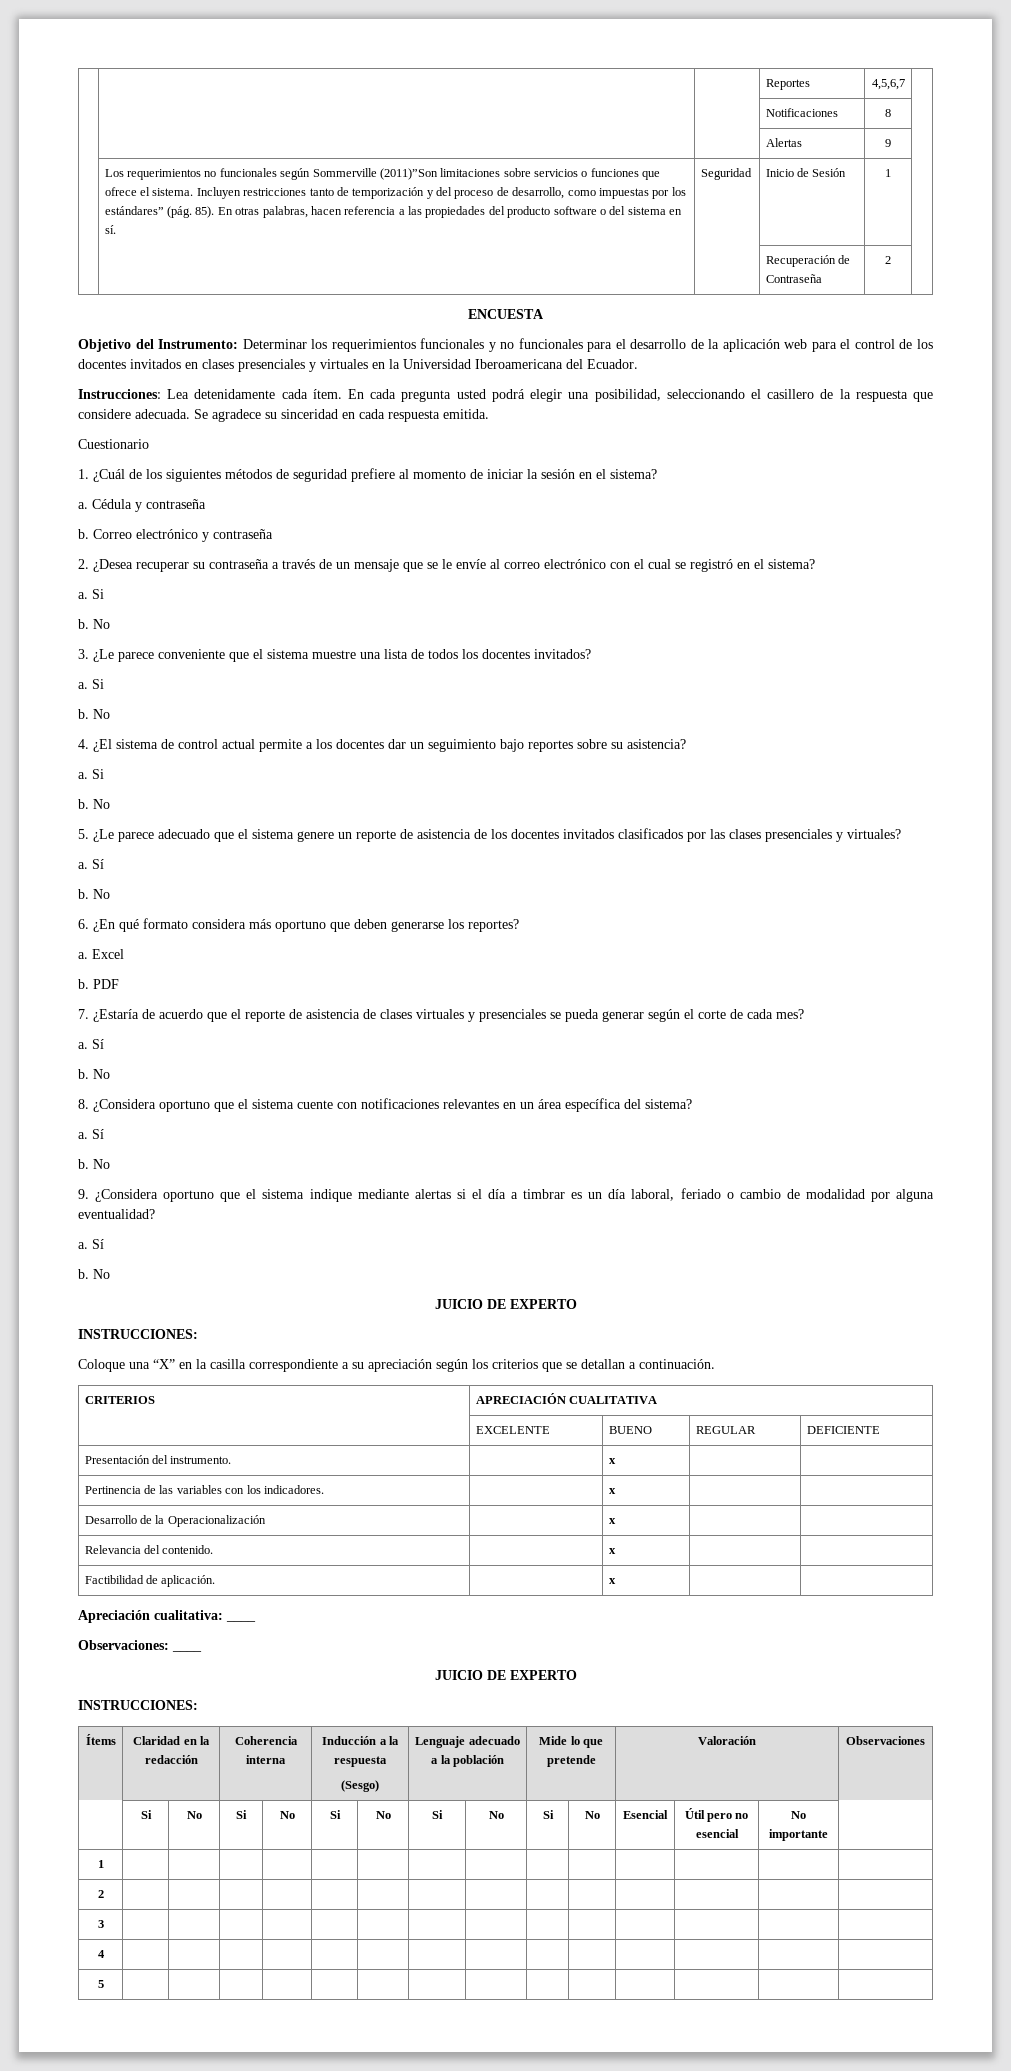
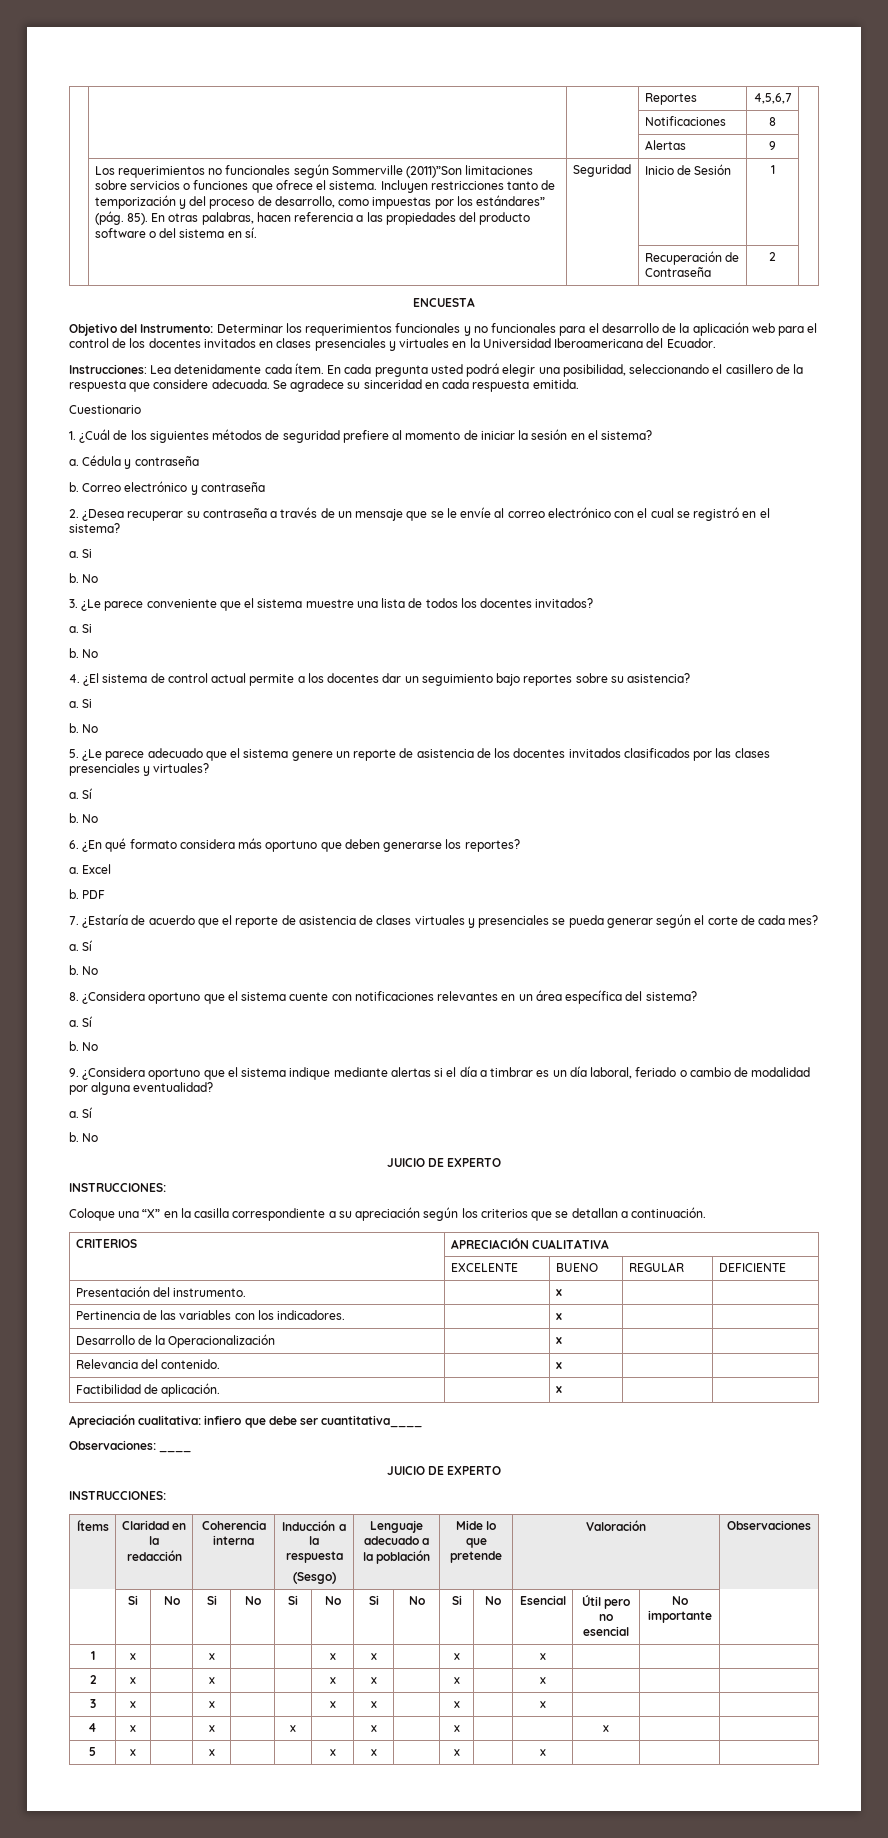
- Apreciación cualitativa: ____
+ Apreciación cualitativa: infiero que debe ser cuantitativa____
- 1 | | | | | | | | | | | | | |
- 2 | | | | | | | | | | | | | |
- 3 | | | | | | | | | | | | | |
- 4 | | | | | | | | | | | | | |
- 5 | | | | | | | | | | | | | |
+ 1 | x | | x | | | x | x | | x | | x | | |
+ 2 | x | | x | | | x | x | | x | | x | | |
+ 3 | x | | x | | | x | x | | x | | x | | |
+ 4 | x | | x | | x | | x | | x | | | x | |
+ 5 | x | | x | | | x | x | | x | | x | | |

